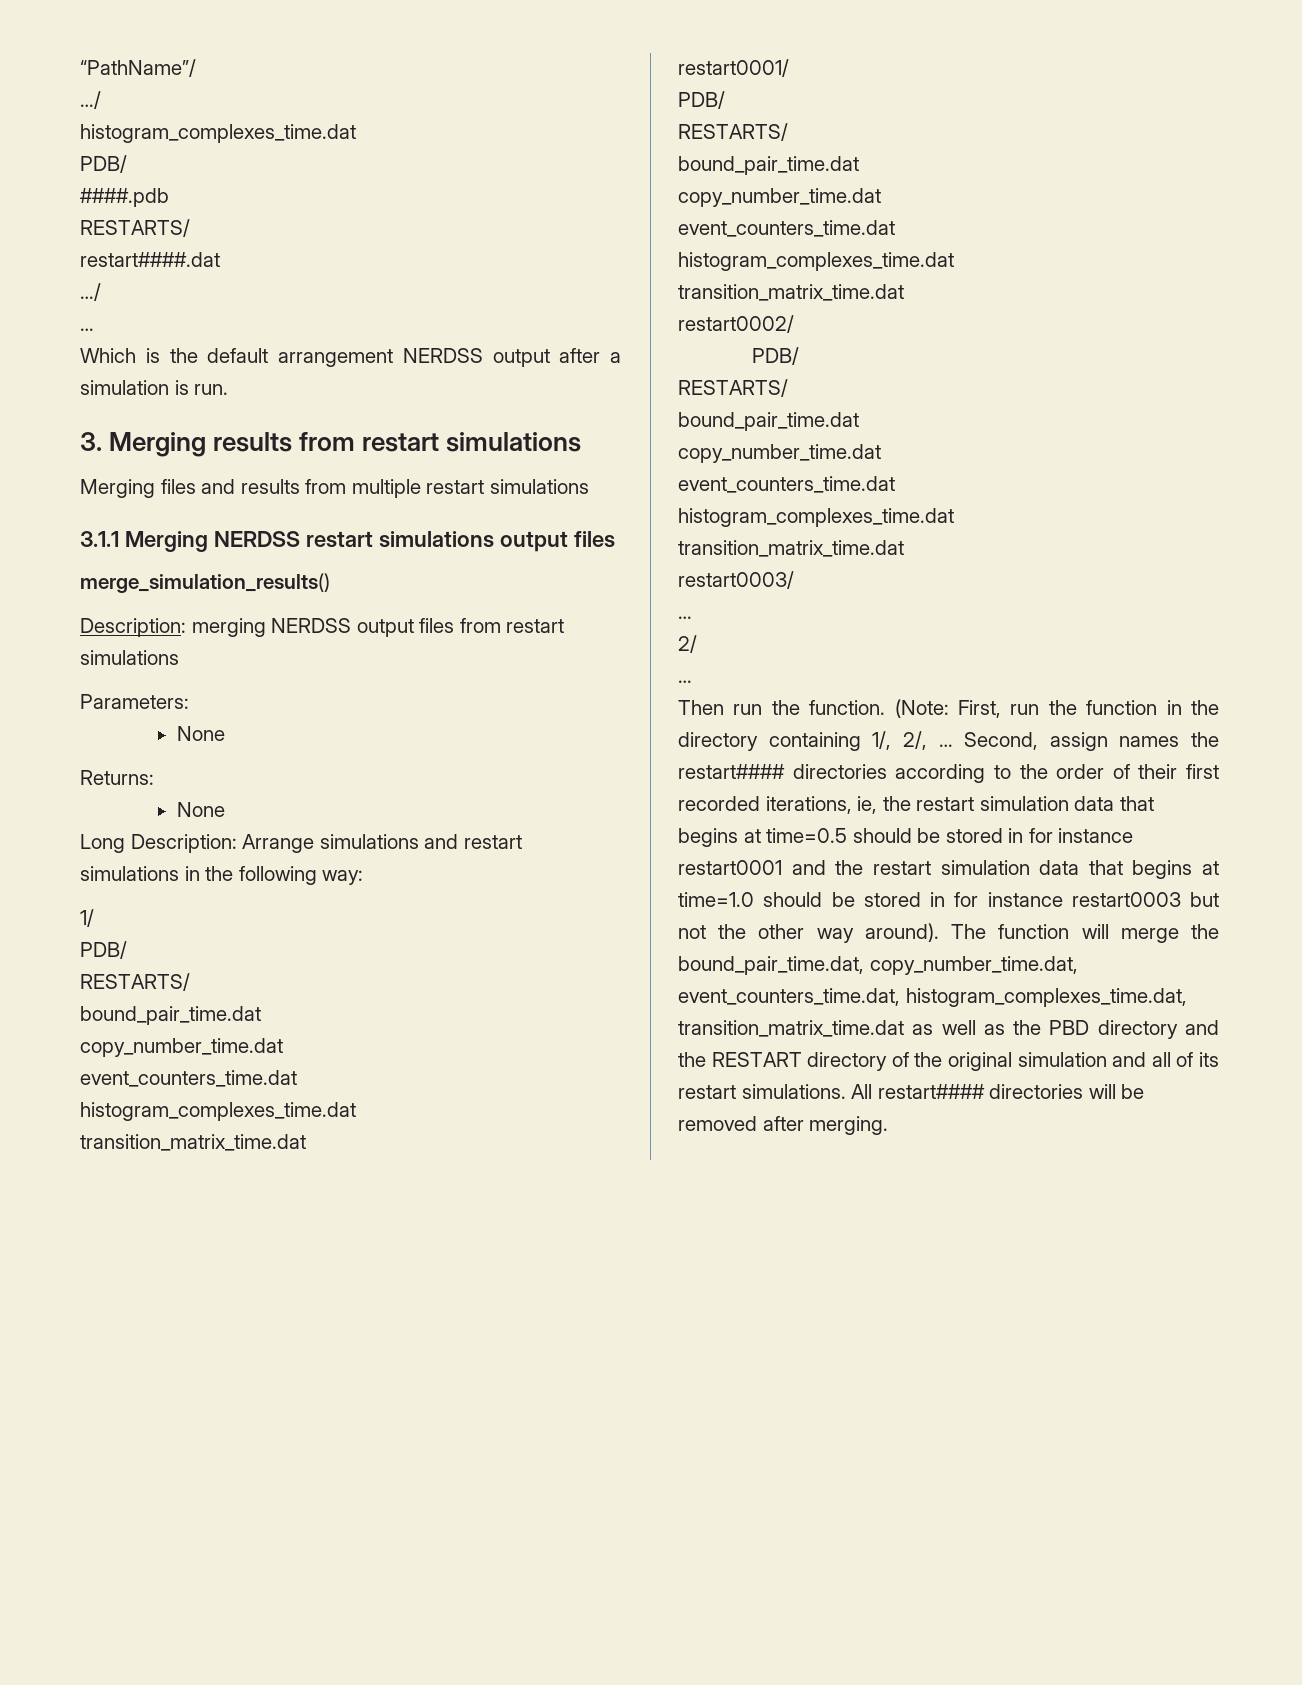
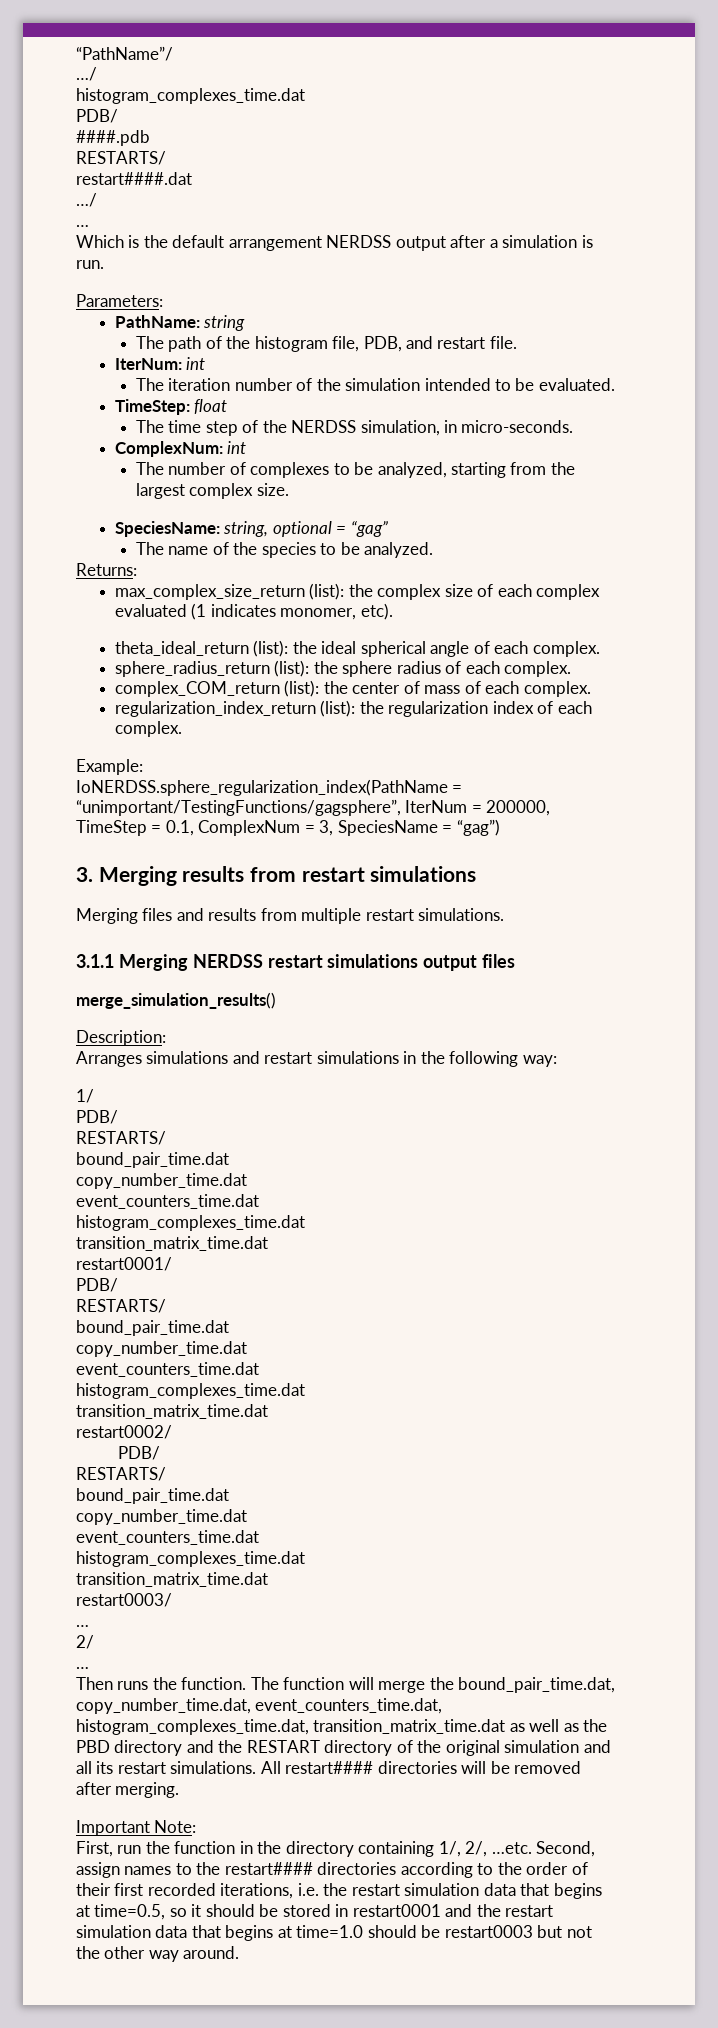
+ Parameters:
+ PathName: string
+ The path of the histogram file, PDB, and restart file.
+ IterNum: int
+ The iteration number of the simulation intended to be evaluated.
+ TimeStep: float
+ The time step of the NERDSS simulation, in micro-seconds.
+ ComplexNum: int
+ The number of complexes to be analyzed, starting from the largest complex size.
+ SpeciesName: string, optional = “gag”
+ The name of the species to be analyzed.
+ Returns:
+ max_complex_size_return (list): the complex size of each complex evaluated (1 indicates monomer, etc).
+ theta_ideal_return (list): the ideal spherical angle of each complex.
+ sphere_radius_return (list): the sphere radius of each complex.
+ complex_COM_return (list): the center of mass of each complex.
+ regularization_index_return (list): the regularization index of each complex.
+ Example:
+ IoNERDSS.sphere_regularization_index(PathName = “unimportant/TestingFunctions/gagsphere”, IterNum = 200000, TimeStep = 0.1, ComplexNum = 3, SpeciesName = “gag”)
- Merging files and results from multiple restart simulations
+ Merging files and results from multiple restart simulations.
- Description: merging NERDSS output files from restart simulations
- Parameters:
- None
- Returns:
- None
- Long Description: Arrange simulations and restart simulations in the following way:
+ Description:
+ Arranges simulations and restart simulations in the following way:
- Then run the function.
+ Then runs the function.
- (Note: First, run the function in the directory containing 1/, 2/, … Second, assign names the restart#### directories according to the order of their first recorded iterations, ie, the restart simulation data that begins at time=0.5 should be stored in for instance restart0001 and the restart simulation data that begins at time=1.0 should be stored in for instance restart0003 but not the other way around).
- The function will merge the bound_pair_time.dat, copy_number_time.dat, event_counters_time.dat, histogram_complexes_time.dat, transition_matrix_time.dat as well as the PBD directory and the RESTART directory of the original simulation and all of its restart simulations.
+ The function will merge the bound_pair_time.dat, copy_number_time.dat, event_counters_time.dat, histogram_complexes_time.dat, transition_matrix_time.dat as well as the PBD directory and the RESTART directory of the original simulation and all its restart simulations.
+ Important Note:
+ First, run the function in the directory containing 1/, 2/, …etc. Second, assign names to the restart#### directories according to the order of their first recorded iterations, i.e. the restart simulation data that begins at time=0.5, so it should be stored in restart0001 and the restart simulation data that begins at time=1.0 should be restart0003 but not the other way around.

